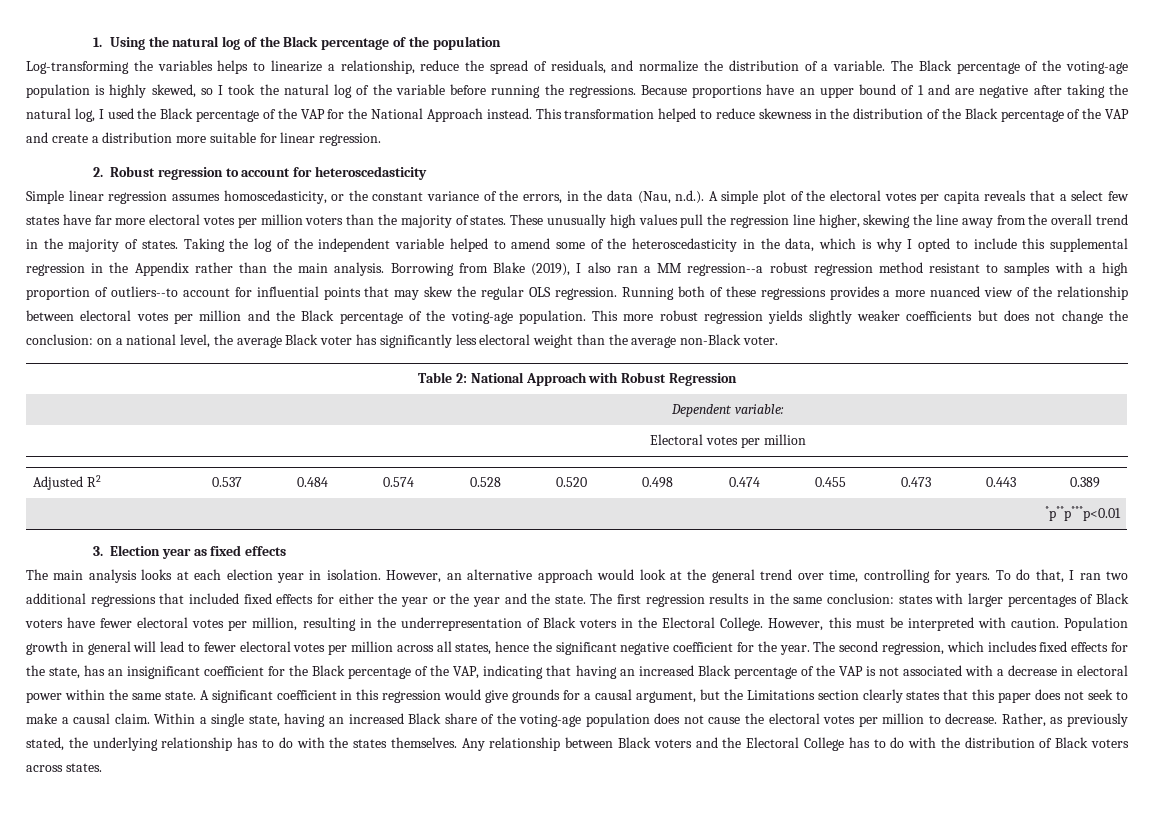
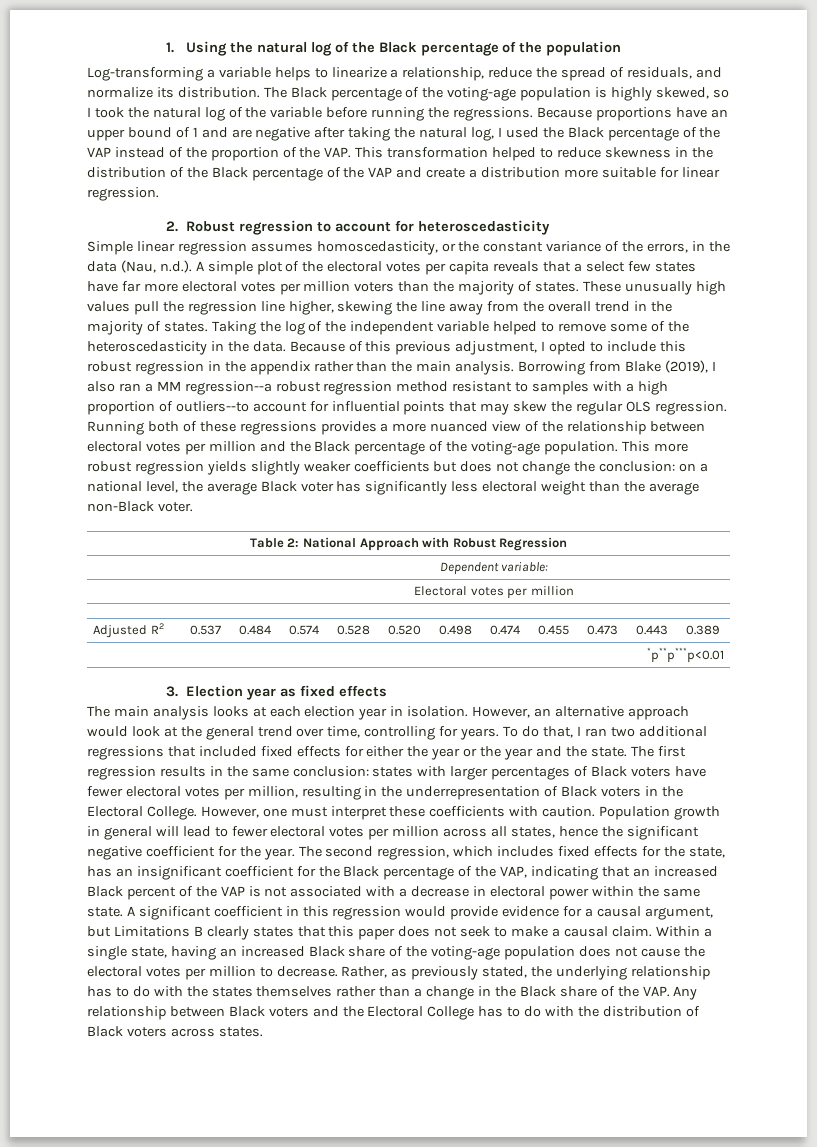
- Log-transforming the variables helps to linearize a relationship, reduce the spread of residuals, and normalize the distribution of a variable.
+ Log-transforming a variable helps to linearize a relationship, reduce the spread of residuals, and normalize its distribution.
- Because proportions have an upper bound of 1 and are negative after taking the natural log, I used the Black percentage of the VAP for the National Approach instead. This transformation helped to reduce skewness in the distribution of the Black percentage of the VAP and create a distribution more suitable for linear regression.
+ Because proportions have an upper bound of 1 and are negative after taking the natural log, I used the Black percentage of the VAP instead of the proportion of the VAP. This transformation helped to reduce skewness in the distribution of the Black percentage of the VAP and create a distribution more suitable for linear regression.
- Taking the log of the independent variable helped to amend some of the heteroscedasticity in the data, which is why I opted to include this supplemental regression in the Appendix rather than the main analysis.
+ Taking the log of the independent variable helped to remove some of the heteroscedasticity in the data. Because of this previous adjustment, I opted to include this robust regression in the appendix rather than the main analysis.
- However, this must be interpreted with caution.
+ However, one must interpret these coefficients with caution.
- The second regression, which includes fixed effects for the state, has an insignificant coefficient for the Black percentage of the VAP, indicating that having an increased Black percentage of the VAP is not associated with a decrease in electoral power within the same state.
+ The second regression, which includes fixed effects for the state, has an insignificant coefficient for the Black percentage of the VAP, indicating that an increased Black percent of the VAP is not associated with a decrease in electoral power within the same state.
- A significant coefficient in this regression would give grounds for a causal argument, but the Limitations section clearly states that this paper does not seek to make a causal claim.
+ A significant coefficient in this regression would provide evidence for a causal argument, but Limitations B clearly states that this paper does not seek to make a causal claim.
- Rather, as previously stated, the underlying relationship has to do with the states themselves. Any relationship between Black voters and the Electoral College has to do with the distribution of Black voters across states.
+ Rather, as previously stated, the underlying relationship has to do with the states themselves rather than a change in the Black share of the VAP. Any relationship between Black voters and the Electoral College has to do with the distribution of Black voters across states.

